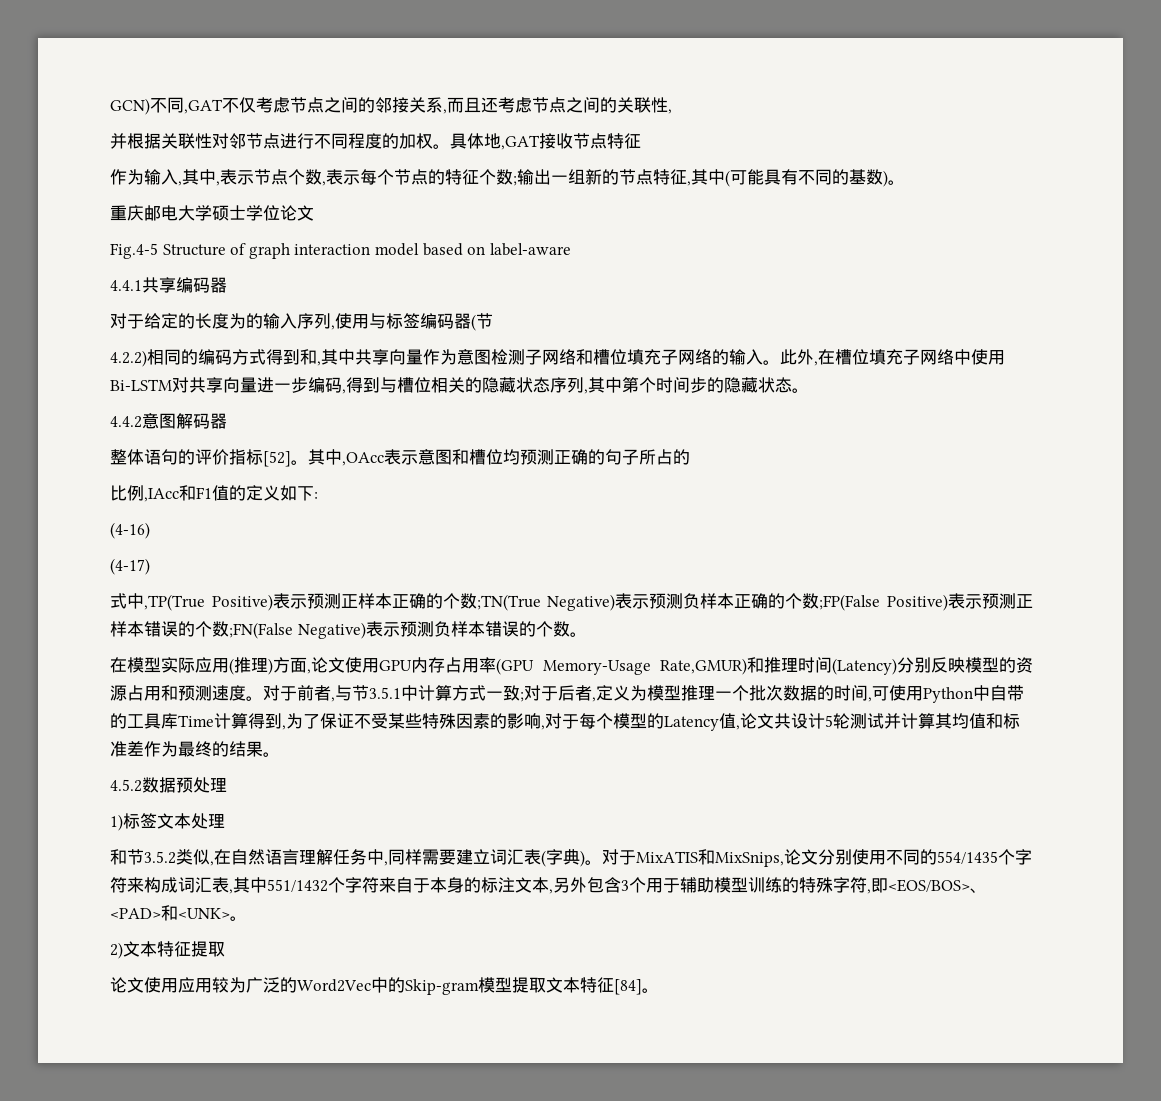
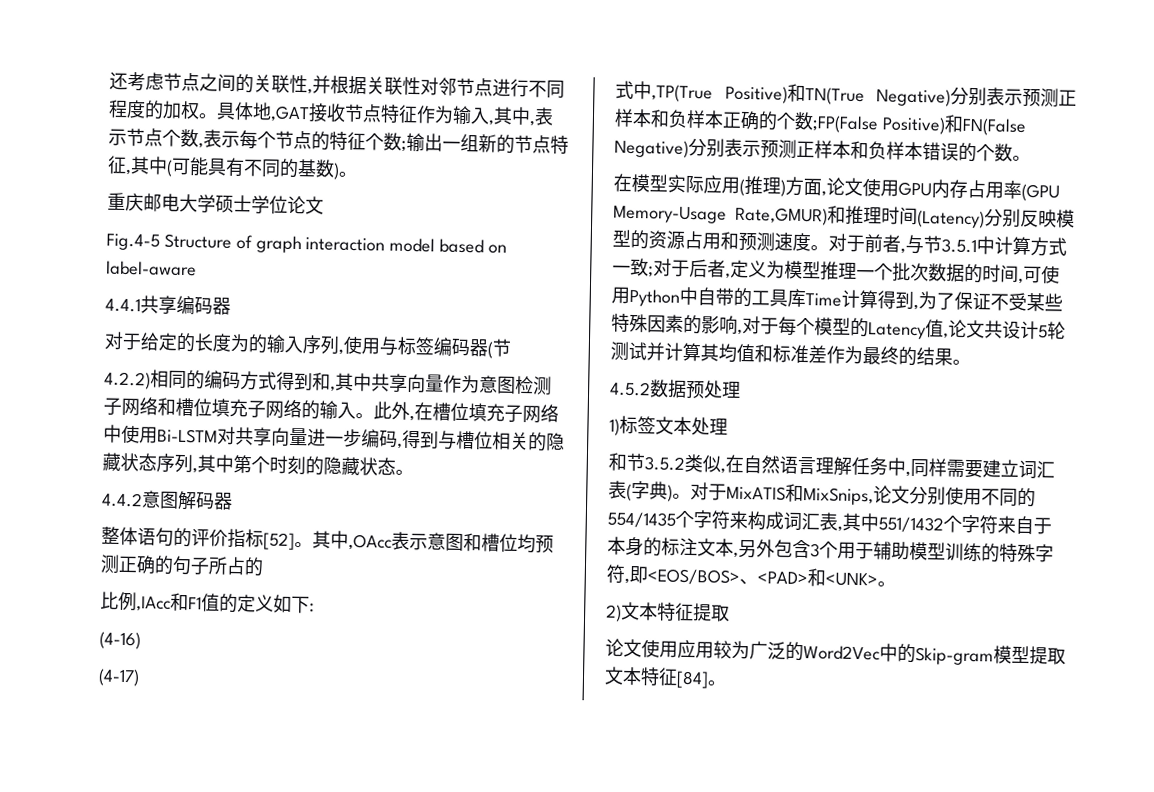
- GCN)不同,GAT不仅考虑节点之间的邻接关系,而且还考虑节点之间的关联性,
- 并根据关联性对邻节点进行不同程度的加权。
+ 还考虑节点之间的关联性,并根据关联性对邻节点进行不同程度的加权。
- 具体地,GAT接收节点特征
- 作为输入,其中,表示节点个数,表示每个节点的特征个数;输出一组新的节点特征,其中(可能具有不同的基数)。
+ 具体地,GAT接收节点特征作为输入,其中,表示节点个数,表示每个节点的特征个数;输出一组新的节点特征,其中(可能具有不同的基数)。
- 此外,在槽位填充子网络中使用Bi-LSTM对共享向量进一步编码,得到与槽位相关的隐藏状态序列,其中第个时间步的隐藏状态。
+ 此外,在槽位填充子网络中使用Bi-LSTM对共享向量进一步编码,得到与槽位相关的隐藏状态序列,其中第个时刻的隐藏状态。
- 式中,TP(True Positive)表示预测正样本正确的个数;TN(True Negative)表示预测负样本正确的个数;FP(False Positive)表示预测正样本错误的个数;FN(False Negative)表示预测负样本错误的个数。
+ 式中,TP(True Positive)和TN(True Negative)分别表示预测正样本和负样本正确的个数;FP(False Positive)和FN(False Negative)分别表示预测正样本和负样本错误的个数。

